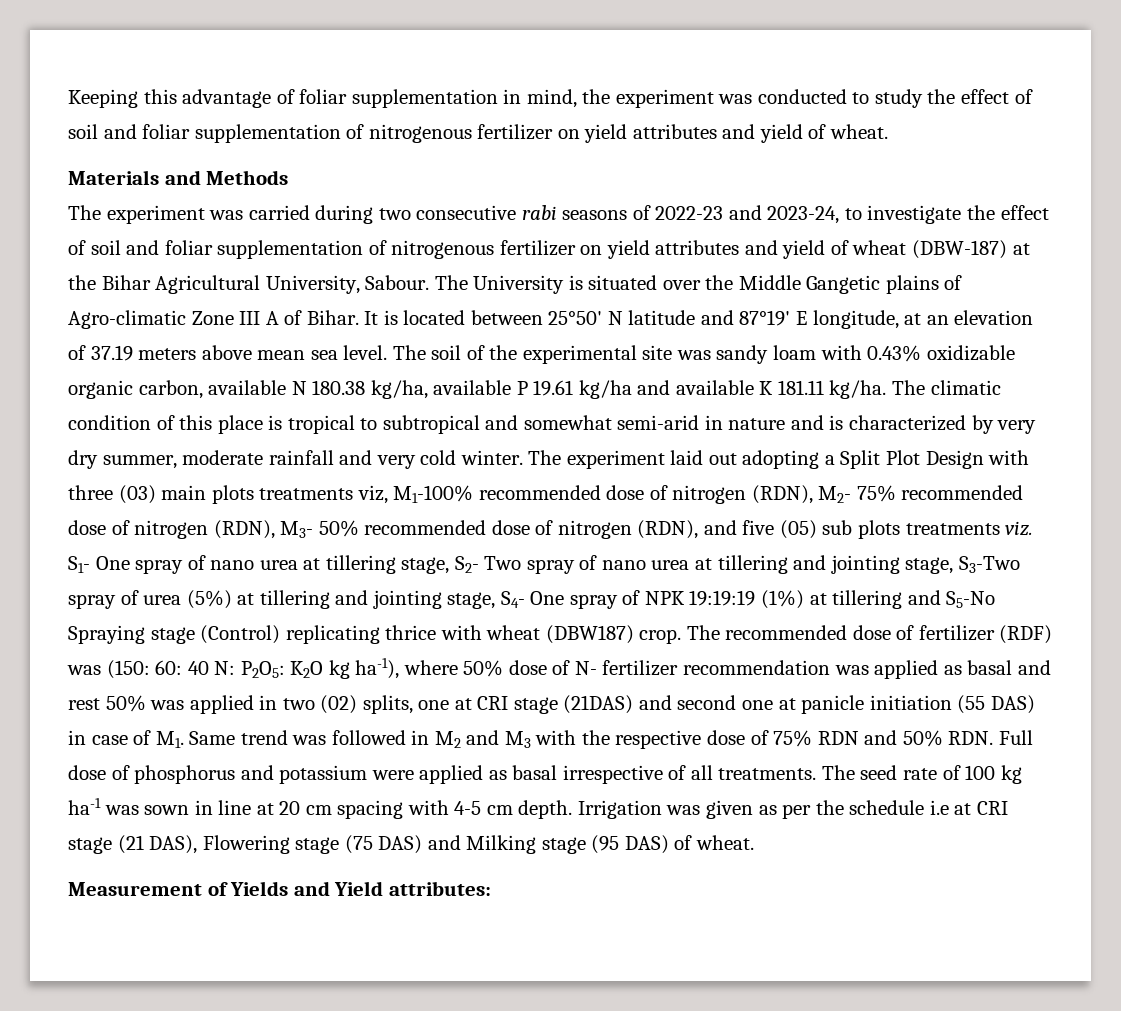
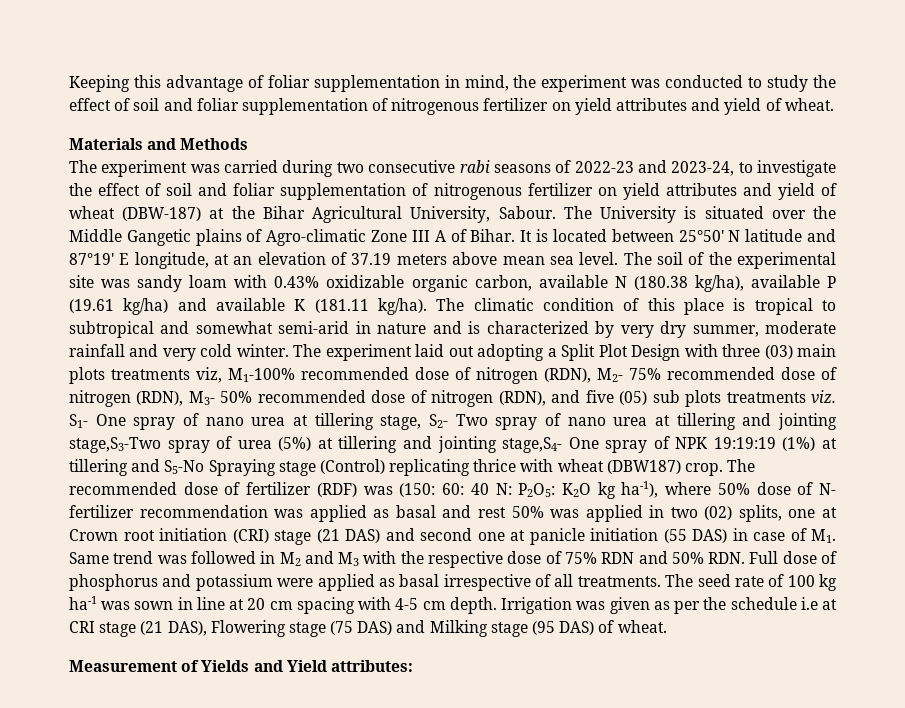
- The soil of the experimental site was sandy loam with 0.43% oxidizable organic carbon, available N 180.38 kg/ha, available P 19.61 kg/ha and available K 181.11 kg/ha.
+ The soil of the experimental site was sandy loam with 0.43% oxidizable organic carbon, available N (180.38 kg/ha), available P (19.61 kg/ha) and available K (181.11 kg/ha).
- The experiment laid out adopting a Split Plot Design with three (03) main plots treatments viz, M1-100% recommended dose of nitrogen (RDN), M2- 75% recommended dose of nitrogen (RDN), M3- 50% recommended dose of nitrogen (RDN), and five (05) sub plots treatments viz. S1- One spray of nano urea at tillering stage, S2- Two spray of nano urea at tillering and jointing stage, S3-Two spray of urea (5%) at tillering and jointing stage, S4- One spray of NPK 19:19:19 (1%) at tillering and S5-No Spraying stage (Control) replicating thrice with wheat (DBW187) crop.
+ The experiment laid out adopting a Split Plot Design with three (03) main plots treatments viz, M1-100% recommended dose of nitrogen (RDN), M2- 75% recommended dose of nitrogen (RDN), M3- 50% recommended dose of nitrogen (RDN), and five (05) sub plots treatments viz. S1- One spray of nano urea at tillering stage, S2- Two spray of nano urea at tillering and jointing stage,S3-Two spray of urea (5%) at tillering and jointing stage,S4- One spray of NPK 19:19:19 (1%) at tillering and S5-No Spraying stage (Control) replicating thrice with wheat (DBW187) crop.
- K2O kg ha-1), where 50% dose of N- fertilizer recommendation was applied as basal and rest 50% was applied in two (02) splits, one at CRI stage (21DAS) and second one at panicle initiation (55 DAS) in case of M1. Same trend was followed in M2 and M3 with the respective dose of 75% RDN and 50% RDN. Full dose of phosphorus and potassium were applied as basal irrespective of all treatments.
+ K2O kg ha-1), where 50% dose of N- fertilizer recommendation was applied as basal and rest 50% was applied in two (02) splits, one at Crown root initiation (CRI) stage (21 DAS) and second one at panicle initiation (55 DAS) in case of M1. Same trend was followed in M2 and M3 with the respective dose of 75% RDN and 50% RDN. Full dose of phosphorus and potassium were applied as basal irrespective of all treatments.

